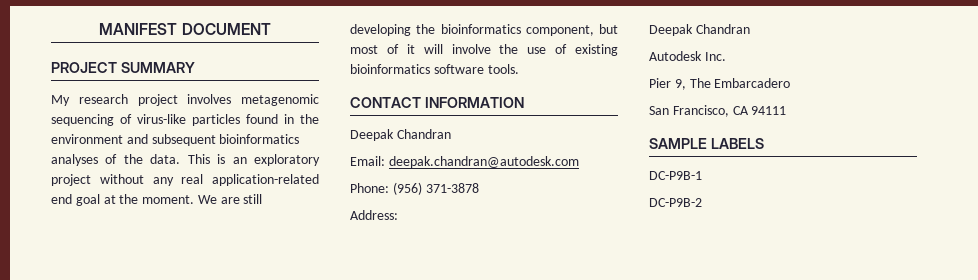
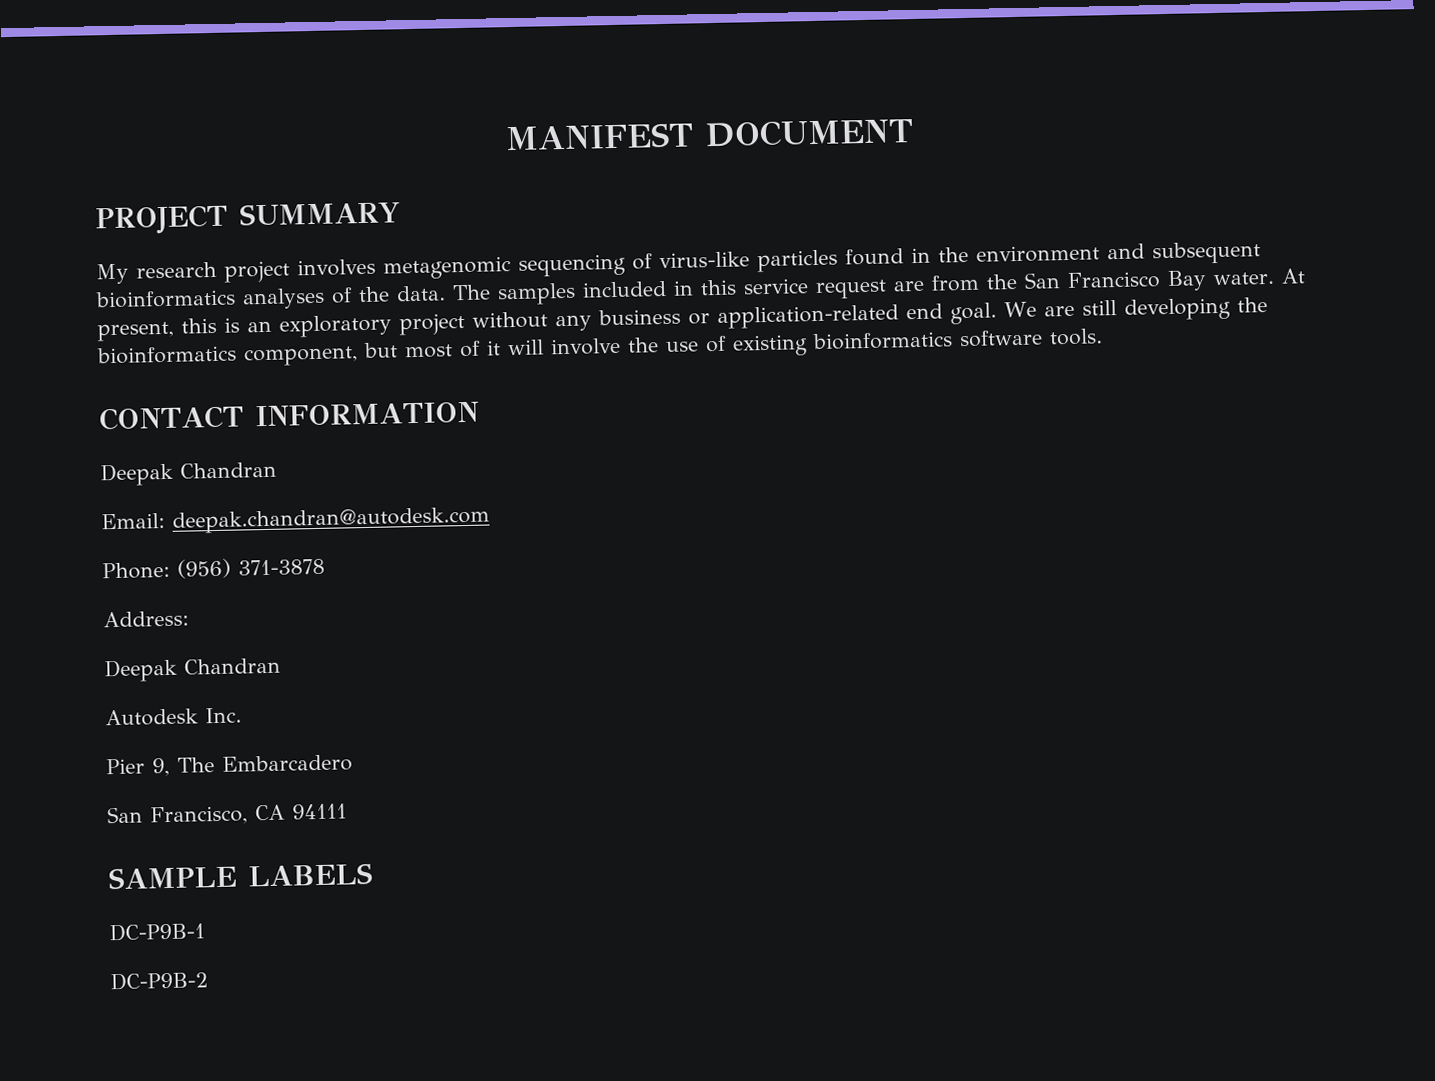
- This is an exploratory project without any real application-related end goal at the moment.
+ The samples included in this service request are from the San Francisco Bay water. At present, this is an exploratory project without any business or application-related end goal.

